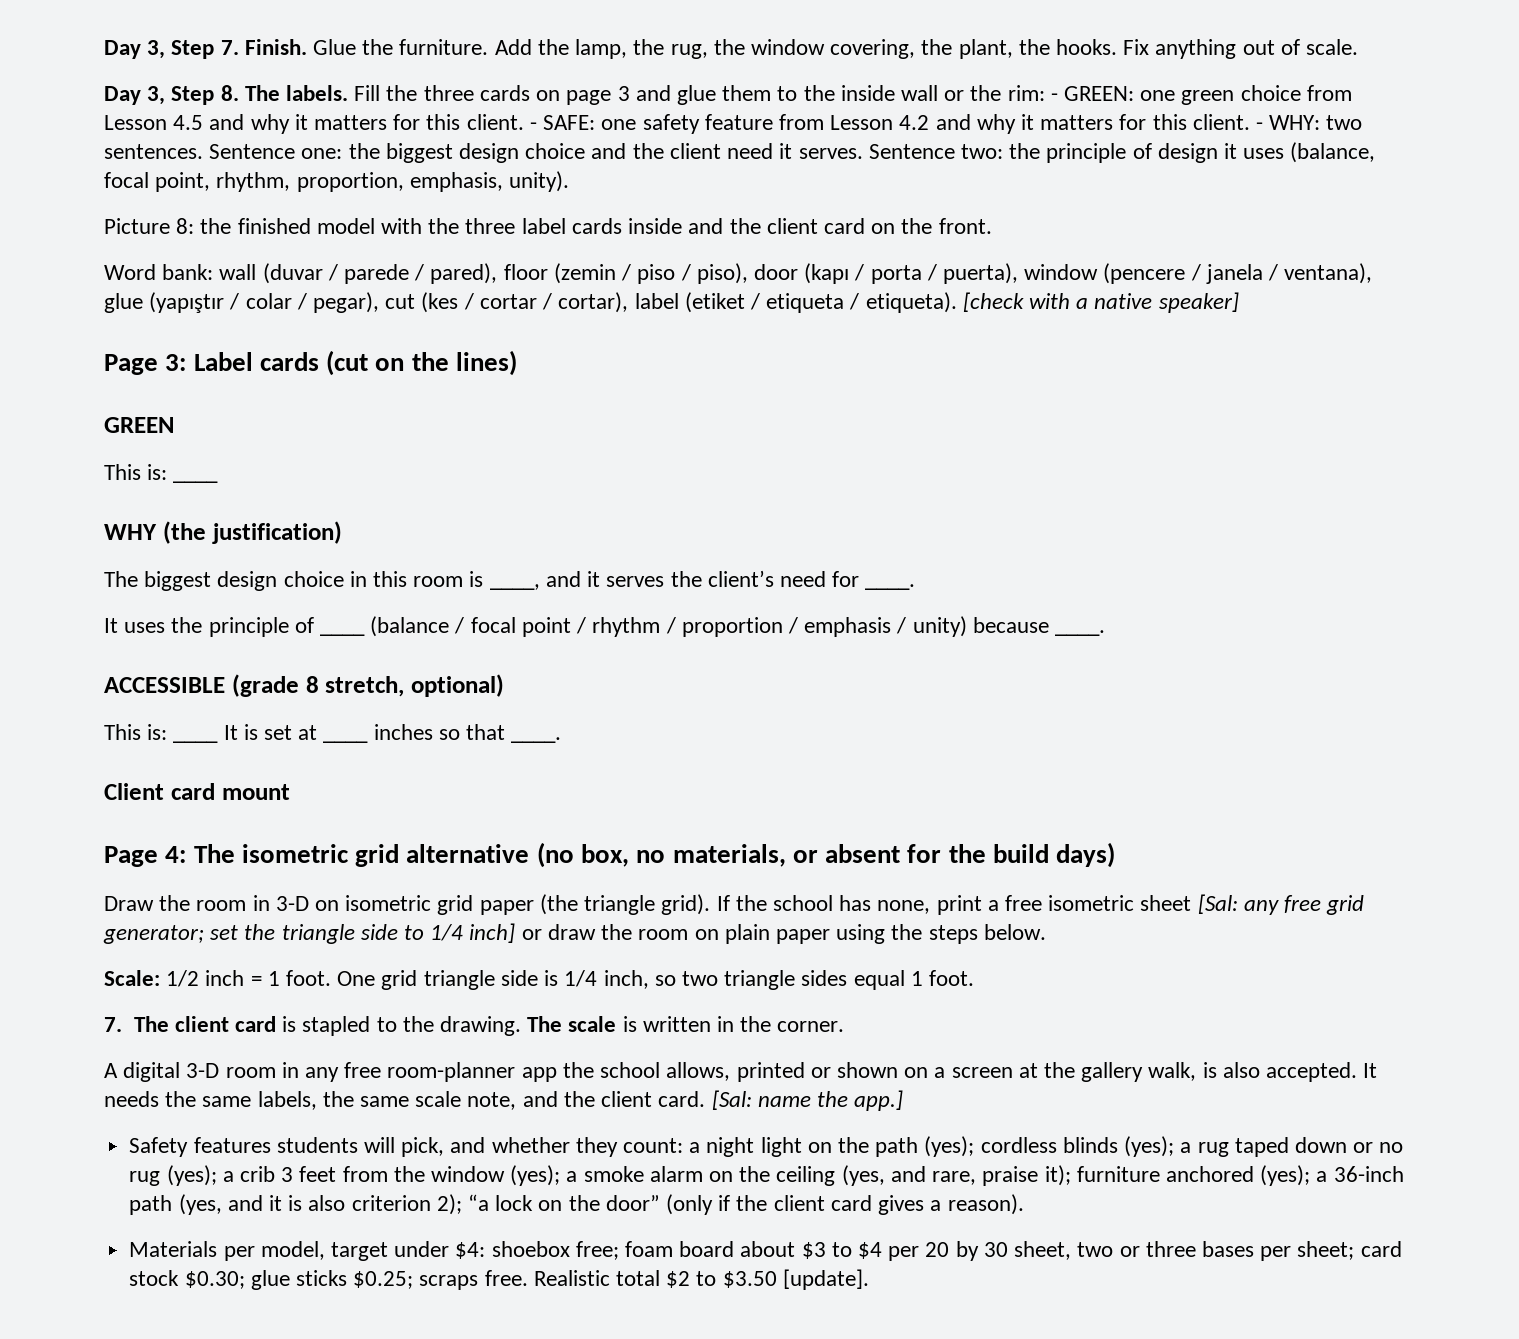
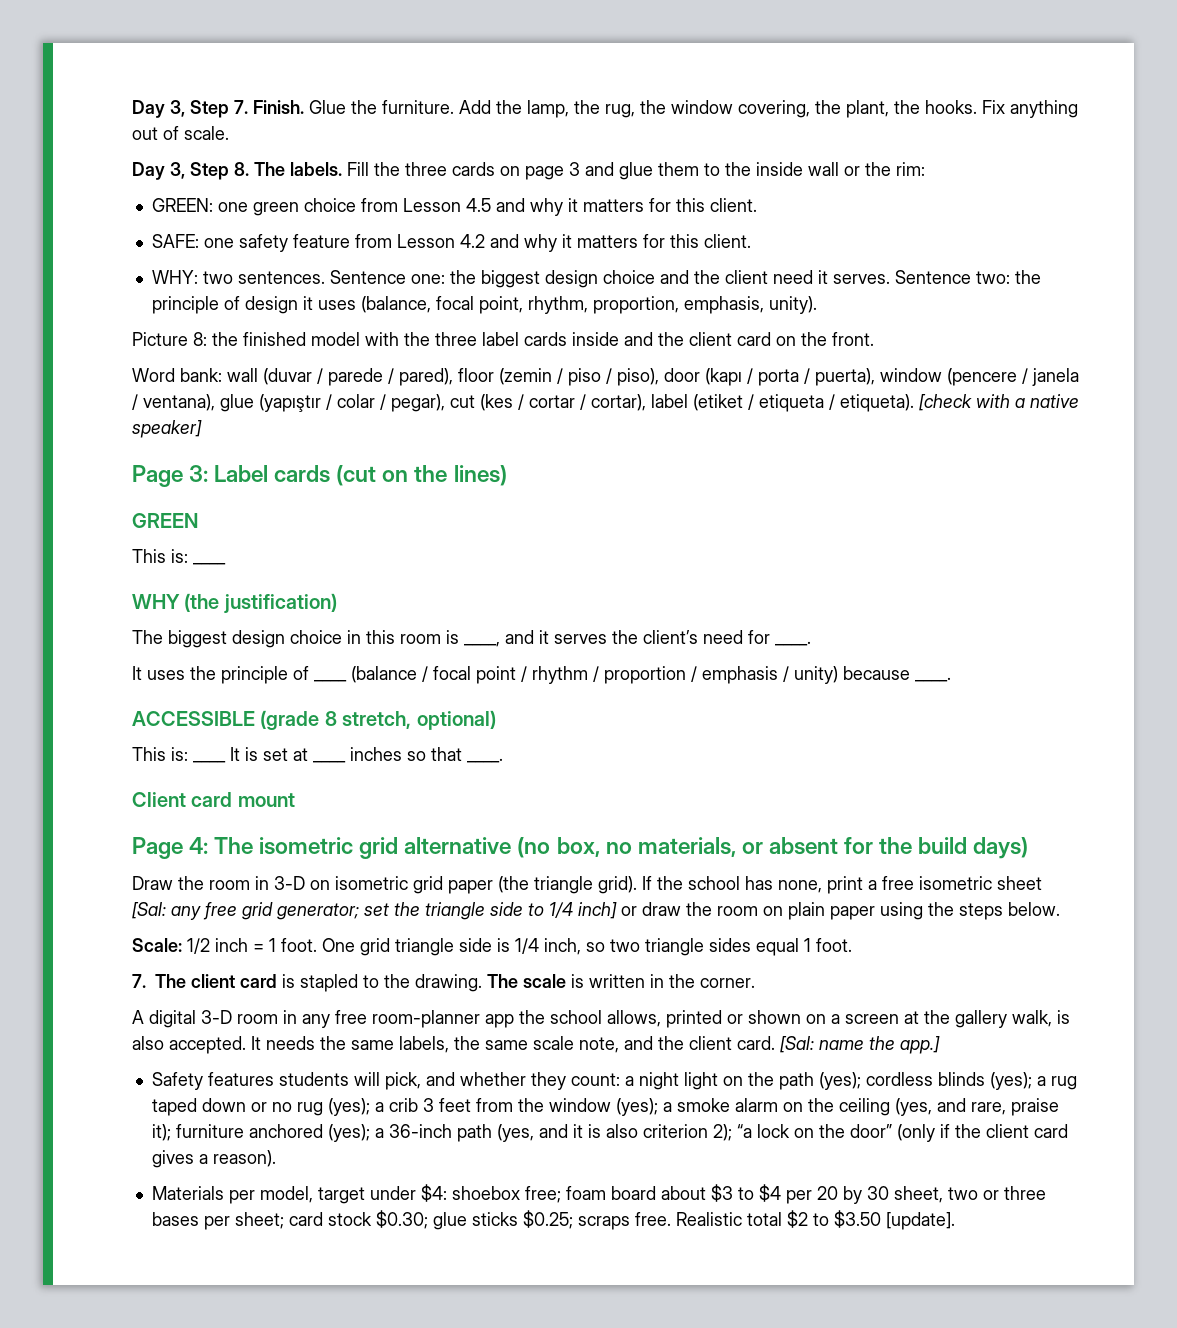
- Fill the three cards on page 3 and glue them to the inside wall or the rim: - GREEN: one green choice from Lesson 4.5 and why it matters for this client. - SAFE: one safety feature from Lesson 4.2 and why it matters for this client. - WHY: two sentences.
+ Fill the three cards on page 3 and glue them to the inside wall or the rim:
+ GREEN: one green choice from Lesson 4.5 and why it matters for this client.
+ SAFE: one safety feature from Lesson 4.2 and why it matters for this client.
+ WHY: two sentences.

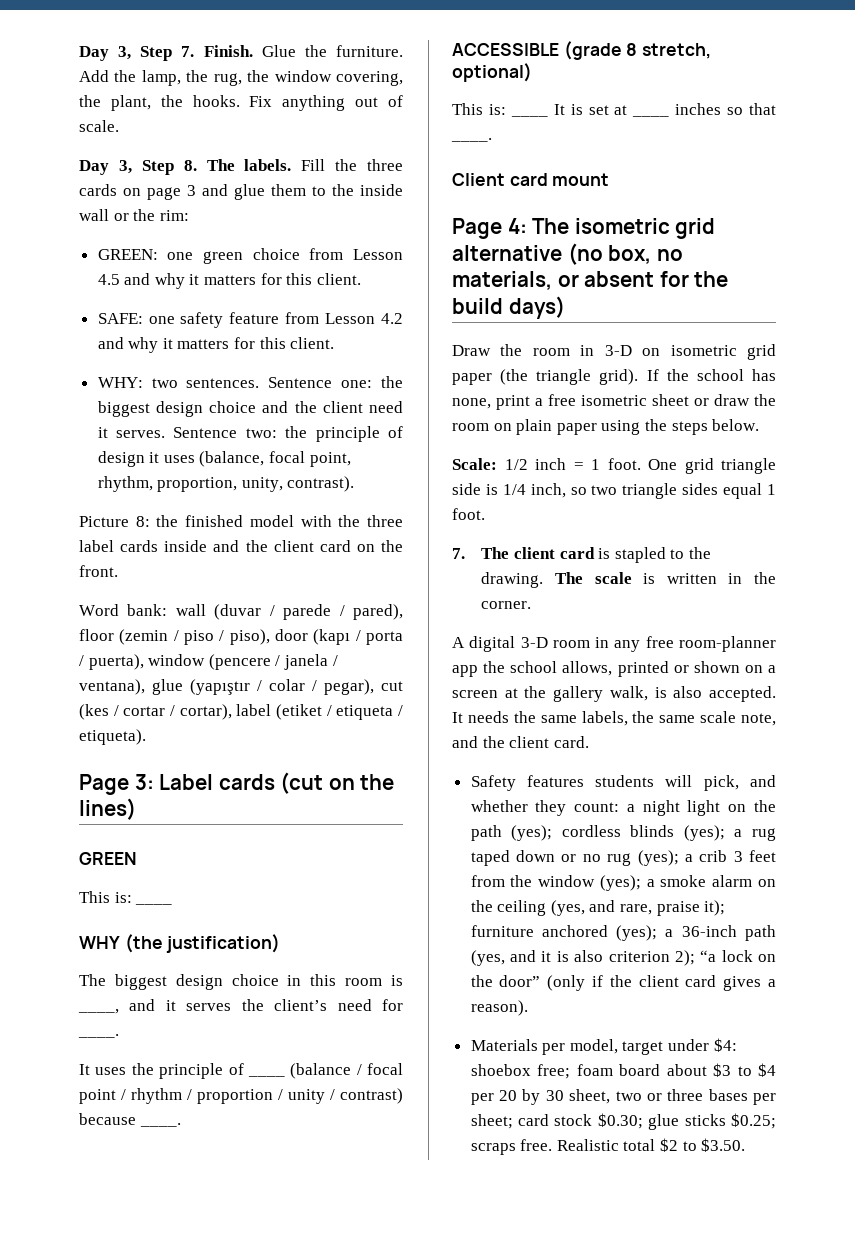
- Sentence two: the principle of design it uses (balance, focal point, rhythm, proportion, emphasis, unity).
+ Sentence two: the principle of design it uses (balance, focal point, rhythm, proportion, unity, contrast).
- [check with a native speaker]
- It uses the principle of ____ (balance / focal point / rhythm / proportion / emphasis / unity) because ____.
+ It uses the principle of ____ (balance / focal point / rhythm / proportion / unity / contrast) because ____.
- If the school has none, print a free isometric sheet [Sal: any free grid generator; set the triangle side to 1/4 inch] or draw the room on plain paper using the steps below.
+ If the school has none, print a free isometric sheet or draw the room on plain paper using the steps below.
- [Sal: name the app.]
- Realistic total $2 to $3.50 [update].
+ Realistic total $2 to $3.50.

